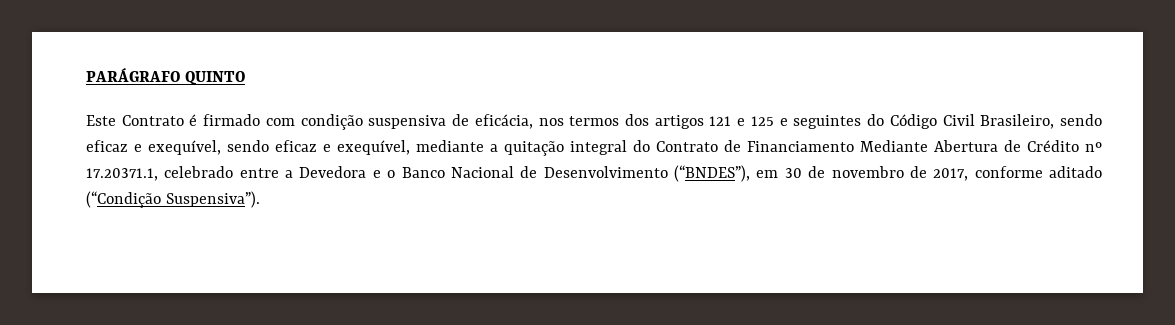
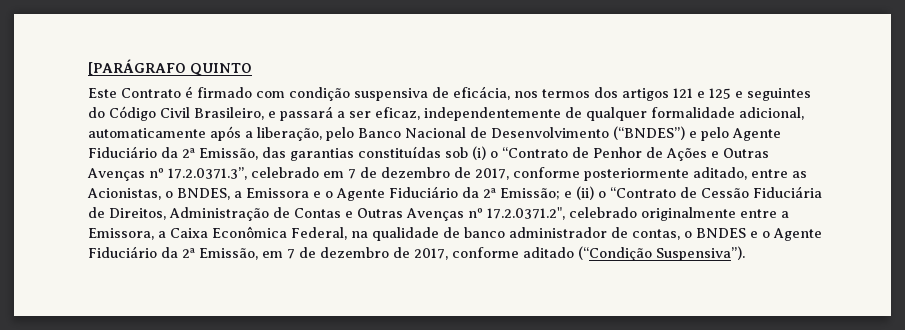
- PARÁGRAFO QUINTO
+ [PARÁGRAFO QUINTO
- Este Contrato é firmado com condição suspensiva de eficácia, nos termos dos artigos 121 e 125 e seguintes do Código Civil Brasileiro, sendo eficaz e exequível, sendo eficaz e exequível, mediante a quitação integral do Contrato de Financiamento Mediante Abertura de Crédito nº 17.20371.1, celebrado entre a Devedora e o Banco Nacional de Desenvolvimento (“BNDES”), em 30 de novembro de 2017, conforme aditado (“Condição Suspensiva”).
+ Este Contrato é firmado com condição suspensiva de eficácia, nos termos dos artigos 121 e 125 e seguintes do Código Civil Brasileiro, e passará a ser eficaz, independentemente de qualquer formalidade adicional, automaticamente após a liberação, pelo Banco Nacional de Desenvolvimento (“BNDES”) e pelo Agente Fiduciário da 2ª Emissão, das garantias constituídas sob (i) o “Contrato de Penhor de Ações e Outras Avenças nº 17.2.0371.3”, celebrado em 7 de dezembro de 2017, conforme posteriormente aditado, entre as Acionistas, o BNDES, a Emissora e o Agente Fiduciário da 2ª Emissão; e (ii) o “Contrato de Cessão Fiduciária de Direitos, Administração de Contas e Outras Avenças nº 17.2.0371.2", celebrado originalmente entre a Emissora, a Caixa Econômica Federal, na qualidade de banco administrador de contas, o BNDES e o Agente Fiduciário da 2ª Emissão, em 7 de dezembro de 2017, conforme aditado (“Condição Suspensiva”).

